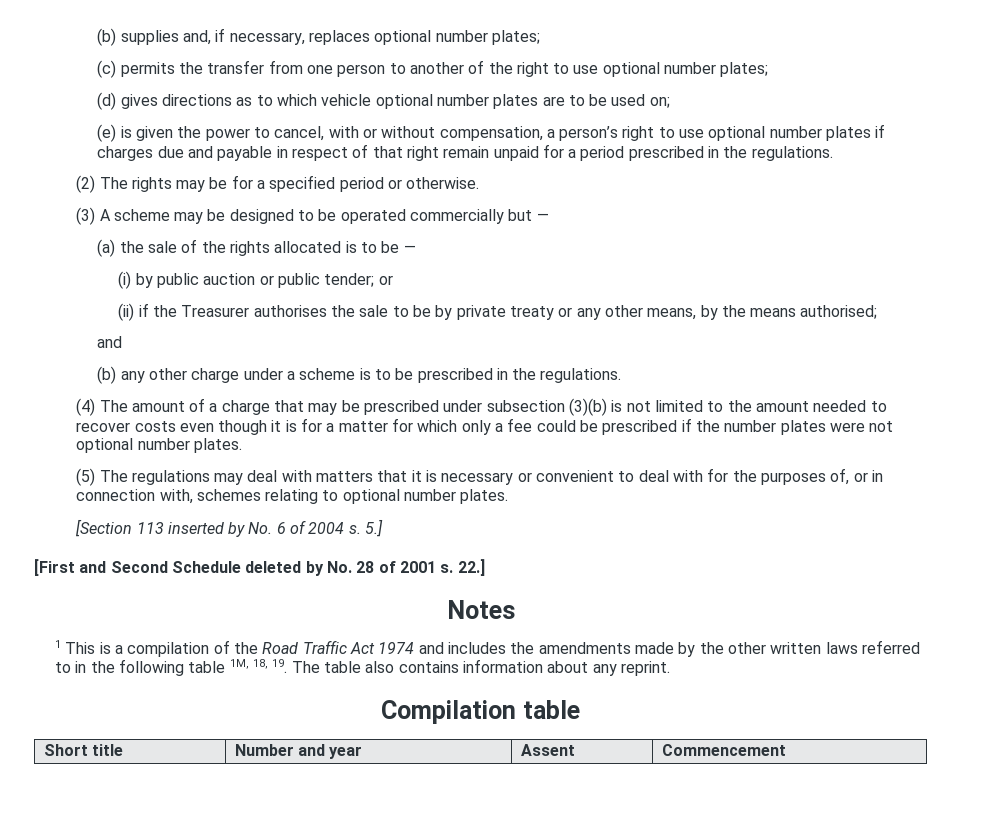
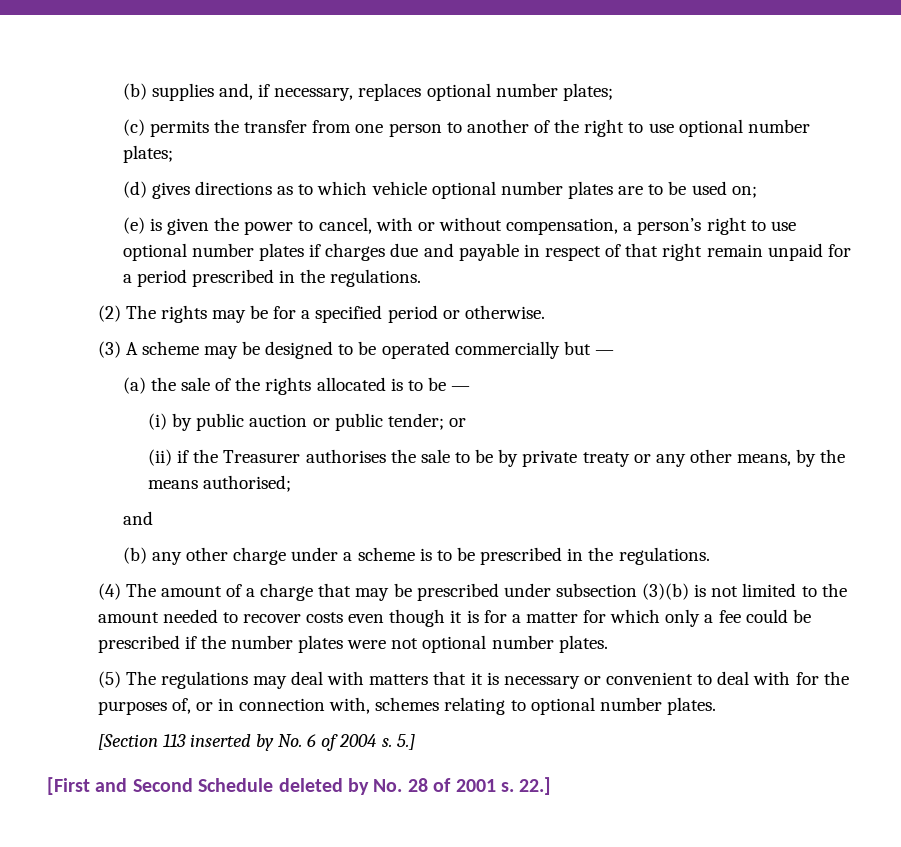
- Notes
- 1 This is a compilation of the Road Traffic Act 1974 and includes the amendments made by the other written laws referred to in the following table 1M, 18, 19. The table also contains information about any reprint.
- Compilation table
- Short title | Number and year | Assent | Commencement

